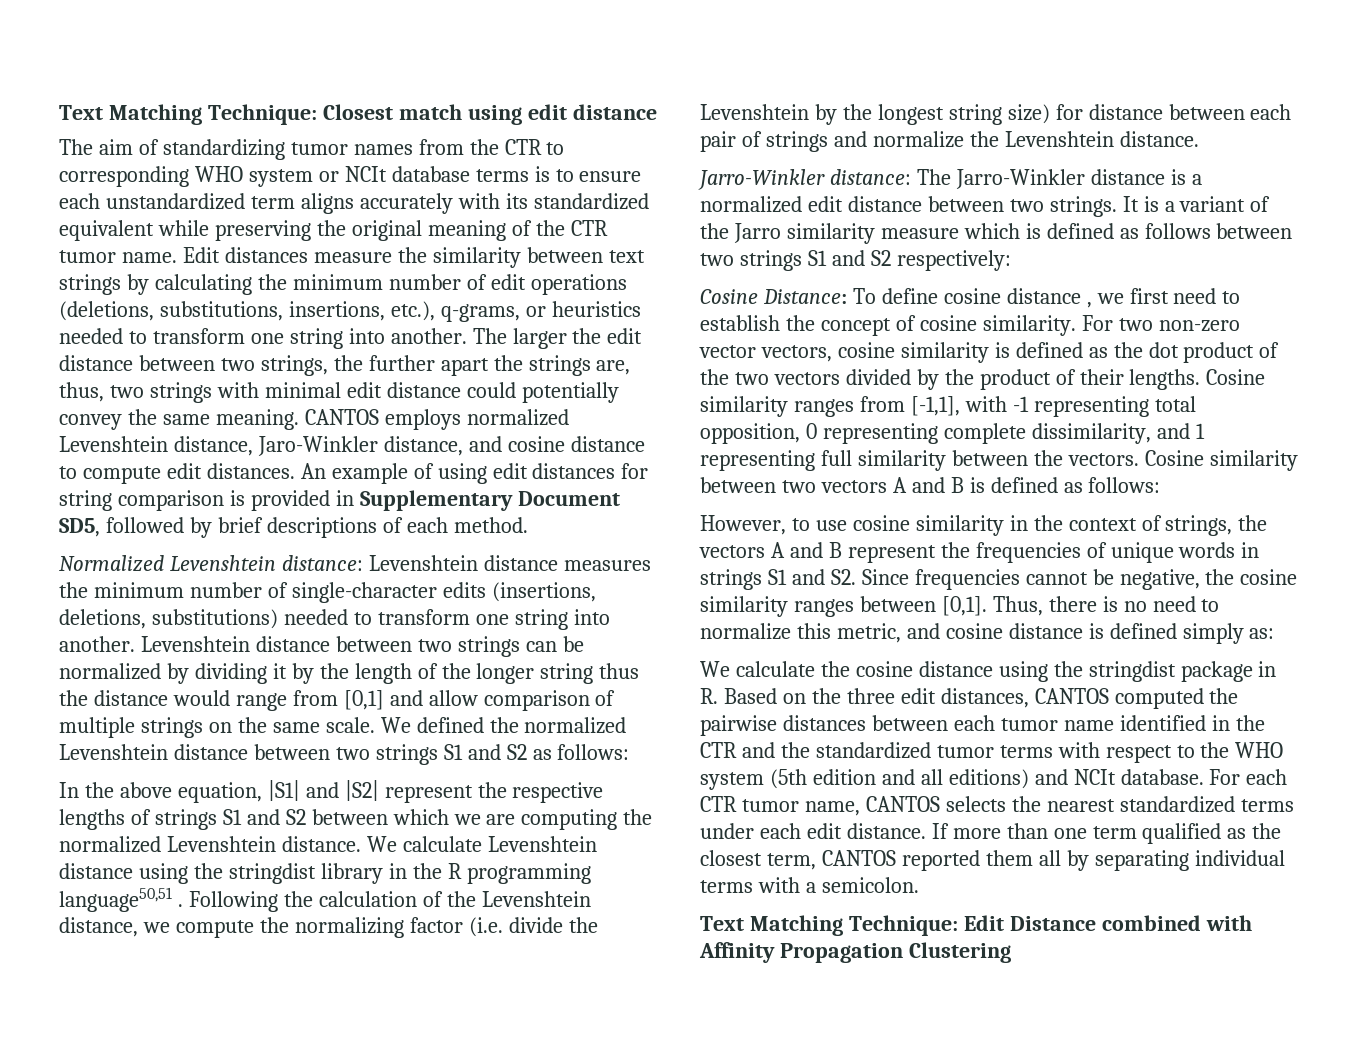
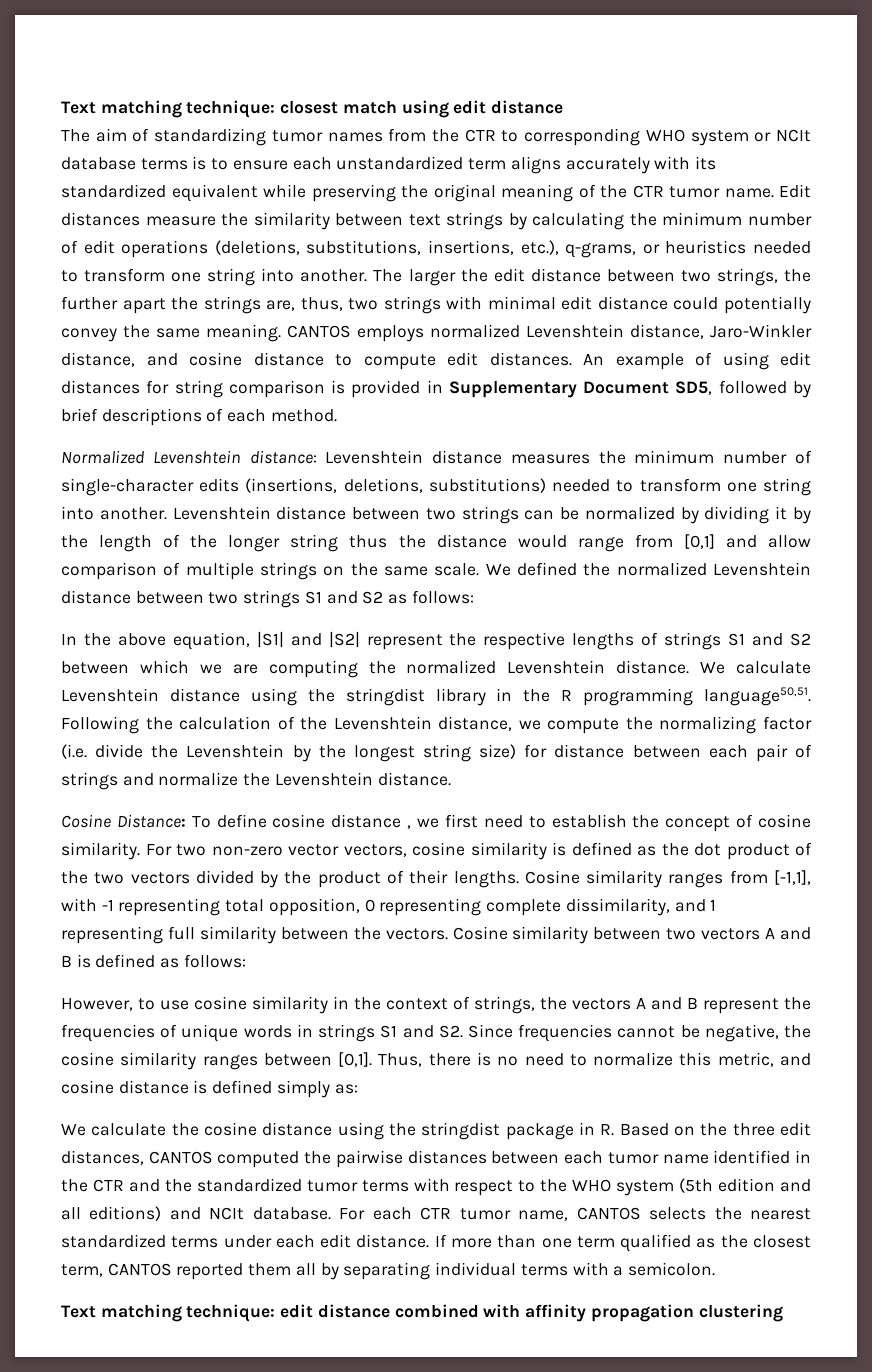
- Text Matching Technique: Closest match using edit distance
+ Text matching technique: closest match using edit distance
- We calculate Levenshtein distance using the stringdist library in the R programming language50,51 .
+ We calculate Levenshtein distance using the stringdist library in the R programming language50,51.
- Jarro-Winkler distance: The Jarro-Winkler distance is a normalized edit distance between two strings. It is a variant of the Jarro similarity measure which is defined as follows between two strings S1 and S2 respectively:
- Text Matching Technique: Edit Distance combined with Affinity Propagation Clustering
+ Text matching technique: edit distance combined with affinity propagation clustering

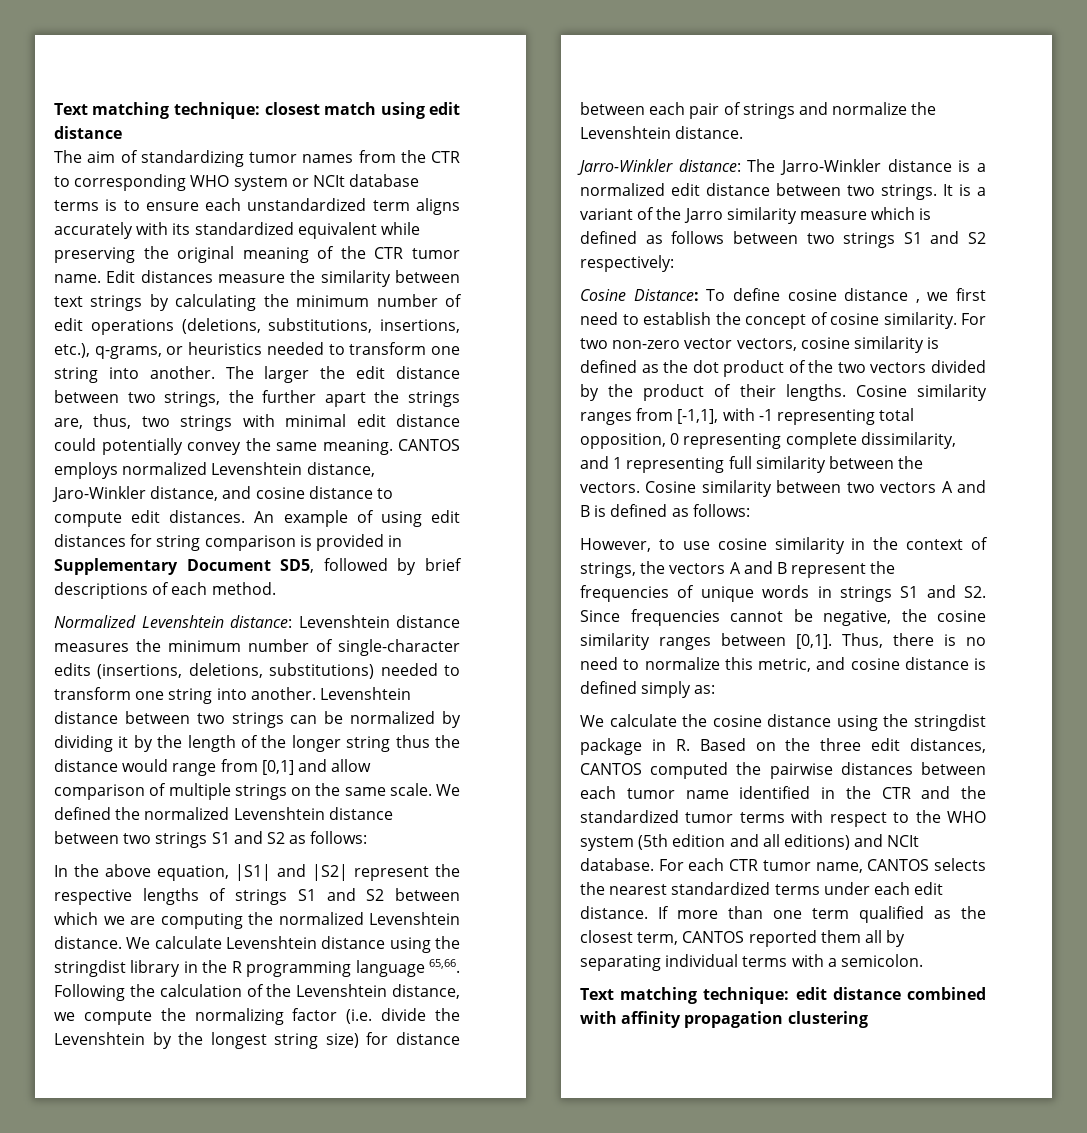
- We calculate Levenshtein distance using the stringdist library in the R programming language50,51.
+ We calculate Levenshtein distance using the stringdist library in the R programming language 65,66.
+ Jarro-Winkler distance: The Jarro-Winkler distance is a normalized edit distance between two strings. It is a variant of the Jarro similarity measure which is defined as follows between two strings S1 and S2 respectively:

